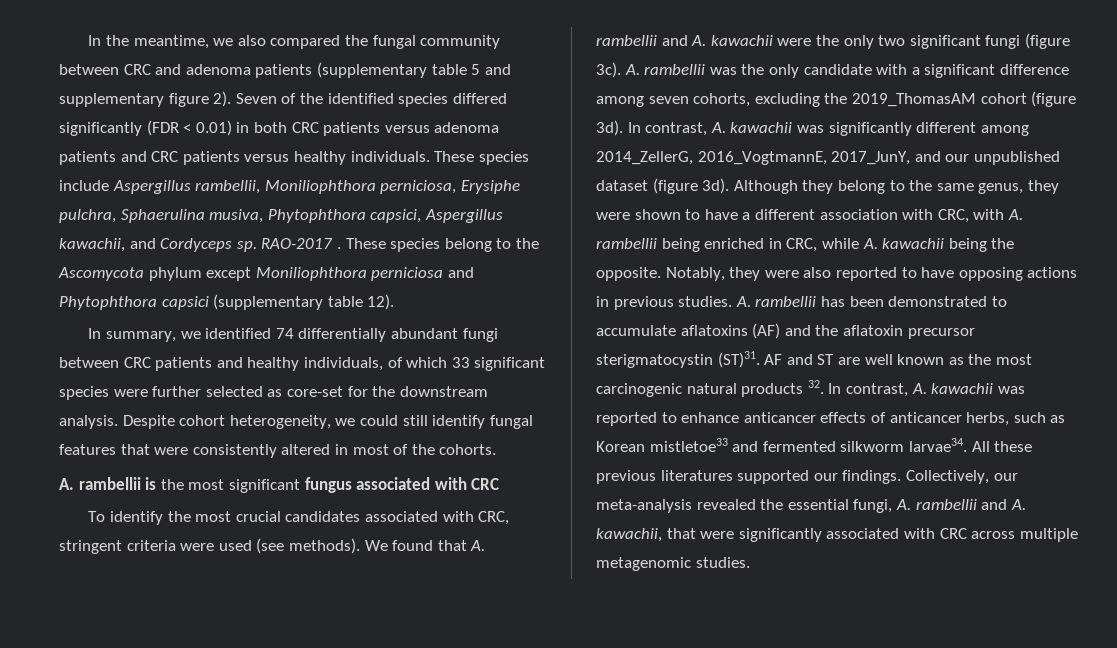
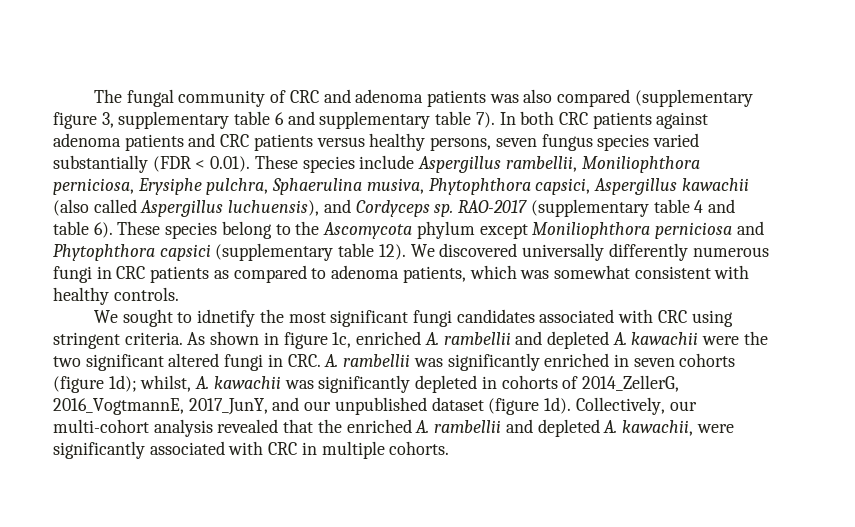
- In the meantime, we also compared the fungal community between CRC and adenoma patients (supplementary table 5 and supplementary figure 2). Seven of the identified species differed significantly (FDR < 0.01) in both CRC patients versus adenoma patients and CRC patients versus healthy individuals. These species include Aspergillus rambellii, Moniliophthora perniciosa, Erysiphe pulchra, Sphaerulina musiva, Phytophthora capsici, Aspergillus kawachii, and Cordyceps sp. RAO-2017 .
+ The fungal community of CRC and adenoma patients was also compared (supplementary figure 3, supplementary table 6 and supplementary table 7). In both CRC patients against adenoma patients and CRC patients versus healthy persons, seven fungus species varied substantially (FDR < 0.01). These species include Aspergillus rambellii, Moniliophthora perniciosa, Erysiphe pulchra, Sphaerulina musiva, Phytophthora capsici, Aspergillus kawachii (also called Aspergillus luchuensis), and Cordyceps sp. RAO-2017 (supplementary table 4 and table 6).
- These species belong to the Ascomycota phylum except Moniliophthora perniciosa and Phytophthora capsici (supplementary table 12).
- In summary, we identified 74 differentially abundant fungi between CRC patients and healthy individuals, of which 33 significant species were further selected as core-set for the downstream analysis. Despite cohort heterogeneity, we could still identify fungal features that were consistently altered in most of the cohorts.
- A. rambellii is the most significant fungus associated with CRC
- To identify the most crucial candidates associated with CRC, stringent criteria were used (see methods). We found that A. rambellii and A. kawachii were the only two significant fungi (figure 3c). A. rambellii was the only candidate with a significant difference among seven cohorts, excluding the 2019_ThomasAM cohort (figure 3d). In contrast, A. kawachii was significantly different among 2014_ZellerG, 2016_VogtmannE, 2017_JunY, and our unpublished dataset (figure 3d). Although they belong to the same genus, they were shown to have a different association with CRC, with A. rambellii being enriched in CRC, while A. kawachii being the opposite. Notably, they were also reported to have opposing actions in previous studies. A. rambellii has been demonstrated to accumulate aflatoxins (AF) and the aflatoxin precursor sterigmatocystin (ST)31. AF and ST are well known as the most carcinogenic natural products 32. In contrast, A. kawachii was reported to enhance anticancer effects of anticancer herbs, such as Korean mistletoe33 and fermented silkworm larvae34. All these previous literatures supported our findings. Collectively, our meta-analysis revealed the essential fungi, A. rambellii and A. kawachii, that were significantly associated with CRC across multiple metagenomic studies.
+ These species belong to the Ascomycota phylum except Moniliophthora perniciosa and Phytophthora capsici (supplementary table 12). We discovered universally differently numerous fungi in CRC patients as compared to adenoma patients, which was somewhat consistent with healthy controls.
+ We sought to idnetify the most significant fungi candidates associated with CRC using stringent criteria. As shown in figure 1c, enriched A. rambellii and depleted A. kawachii were the two significant altered fungi in CRC. A. rambellii was significantly enriched in seven cohorts (figure 1d); whilst, A. kawachii was significantly depleted in cohorts of 2014_ZellerG, 2016_VogtmannE, 2017_JunY, and our unpublished dataset (figure 1d). Collectively, our multi-cohort analysis revealed that the enriched A. rambellii and depleted A. kawachii, were significantly associated with CRC in multiple cohorts.

